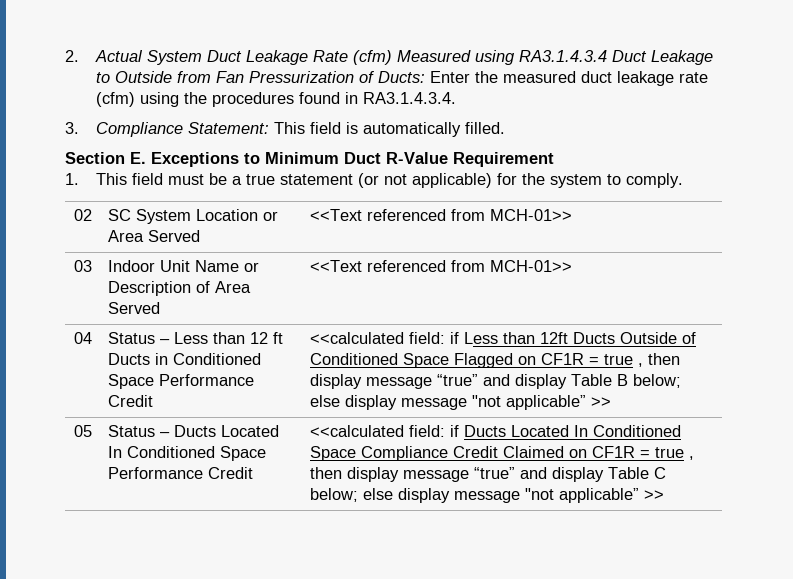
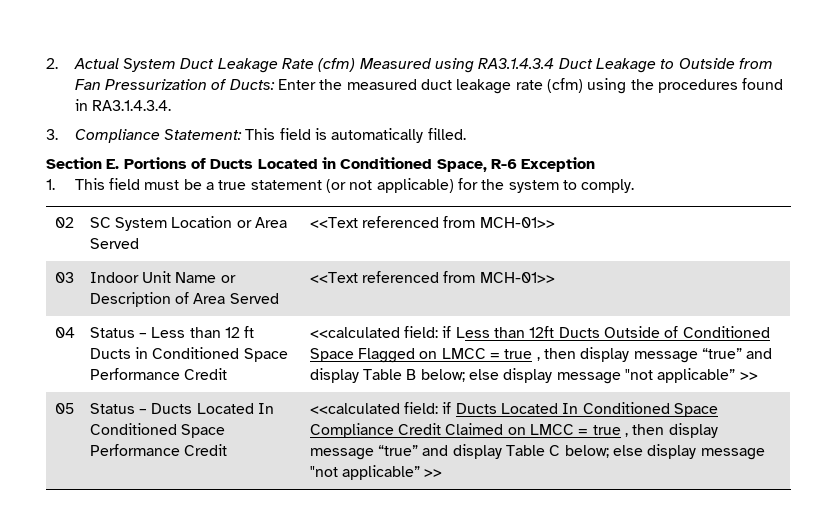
- Section E. Exceptions to Minimum Duct R-Value Requirement
+ Section E. Portions of Ducts Located in Conditioned Space, R-6 Exception
- <<calculated field: if Less than 12ft Ducts Outside of Conditioned Space Flagged on CF1R = true , then display message “true” and display Table B below; else display message "not applicable” >>
+ <<calculated field: if Less than 12ft Ducts Outside of Conditioned Space Flagged on LMCC = true , then display message “true” and display Table B below; else display message "not applicable” >>
- <<calculated field: if Ducts Located In Conditioned Space Compliance Credit Claimed on CF1R = true , then display message “true” and display Table C below; else display message "not applicable” >>
+ <<calculated field: if Ducts Located In Conditioned Space Compliance Credit Claimed on LMCC = true , then display message “true” and display Table C below; else display message "not applicable” >>

